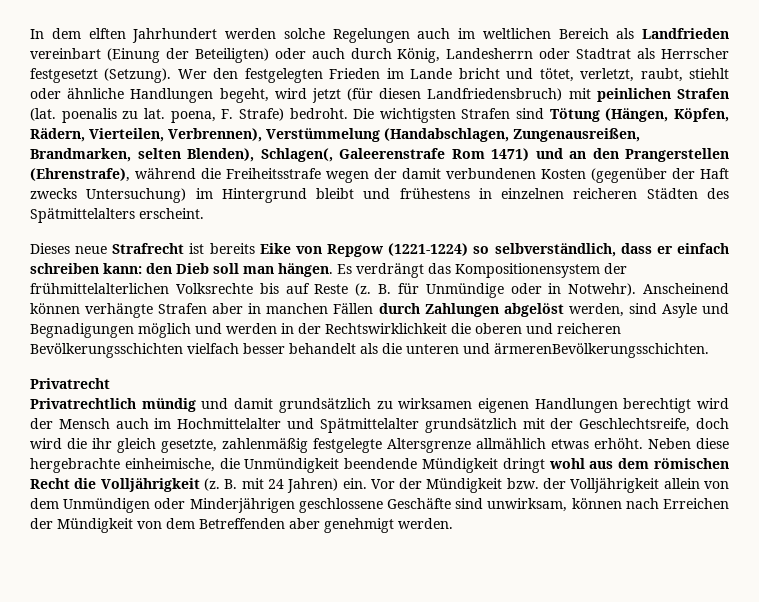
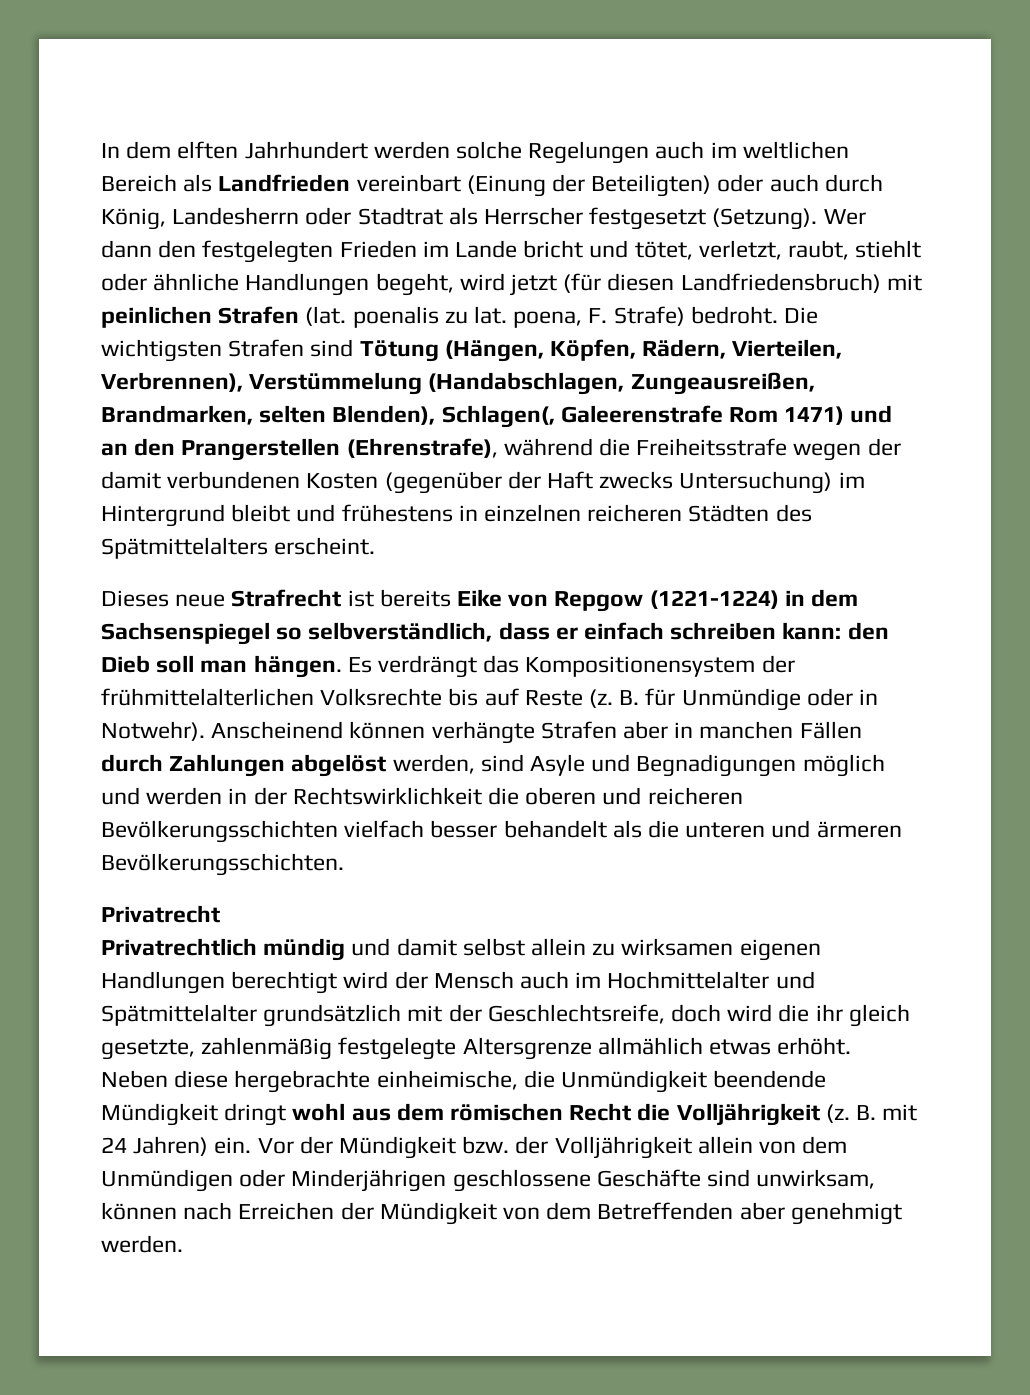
- Wer den festgelegten Frieden im Lande bricht und tötet, verletzt, raubt, stiehlt oder ähnliche Handlungen begeht, wird jetzt (für diesen Landfriedensbruch) mit peinlichen Strafen (lat. poenalis zu lat. poena, F. Strafe) bedroht.
+ Wer dann den festgelegten Frieden im Lande bricht und tötet, verletzt, raubt, stiehlt oder ähnliche Handlungen begeht, wird jetzt (für diesen Landfriedensbruch) mit peinlichen Strafen (lat. poenalis zu lat. poena, F. Strafe) bedroht.
- Die wichtigsten Strafen sind Tötung (Hängen, Köpfen, Rädern, Vierteilen, Verbrennen), Verstümmelung (Handabschlagen, Zungenausreißen, Brandmarken, selten Blenden), Schlagen(, Galeerenstrafe Rom 1471) und an den Prangerstellen (Ehrenstrafe), während die Freiheitsstrafe wegen der damit verbundenen Kosten (gegenüber der Haft zwecks Untersuchung) im Hintergrund bleibt und frühestens in einzelnen reicheren Städten des Spätmittelalters erscheint.
+ Die wichtigsten Strafen sind Tötung (Hängen, Köpfen, Rädern, Vierteilen, Verbrennen), Verstümmelung (Handabschlagen, Zungeausreißen, Brandmarken, selten Blenden), Schlagen(, Galeerenstrafe Rom 1471) und an den Prangerstellen (Ehrenstrafe), während die Freiheitsstrafe wegen der damit verbundenen Kosten (gegenüber der Haft zwecks Untersuchung) im Hintergrund bleibt und frühestens in einzelnen reicheren Städten des Spätmittelalters erscheint.
- Dieses neue Strafrecht ist bereits Eike von Repgow (1221-1224) so selbverständlich, dass er einfach schreiben kann: den Dieb soll man hängen.
+ Dieses neue Strafrecht ist bereits Eike von Repgow (1221-1224) in dem Sachsenspiegel so selbverständlich, dass er einfach schreiben kann: den Dieb soll man hängen.
- Anscheinend können verhängte Strafen aber in manchen Fällen durch Zahlungen abgelöst werden, sind Asyle und Begnadigungen möglich und werden in der Rechtswirklichkeit die oberen und reicheren Bevölkerungsschichten vielfach besser behandelt als die unteren und ärmerenBevölkerungsschichten.
+ Anscheinend können verhängte Strafen aber in manchen Fällen durch Zahlungen abgelöst werden, sind Asyle und Begnadigungen möglich und werden in der Rechtswirklichkeit die oberen und reicheren Bevölkerungsschichten vielfach besser behandelt als die unteren und ärmeren Bevölkerungsschichten.
- Privatrechtlich mündig und damit grundsätzlich zu wirksamen eigenen Handlungen berechtigt wird der Mensch auch im Hochmittelalter und Spätmittelalter grundsätzlich mit der Geschlechtsreife, doch wird die ihr gleich gesetzte, zahlenmäßig festgelegte Altersgrenze allmählich etwas erhöht.
+ Privatrechtlich mündig und damit selbst allein zu wirksamen eigenen Handlungen berechtigt wird der Mensch auch im Hochmittelalter und Spätmittelalter grundsätzlich mit der Geschlechtsreife, doch wird die ihr gleich gesetzte, zahlenmäßig festgelegte Altersgrenze allmählich etwas erhöht.

